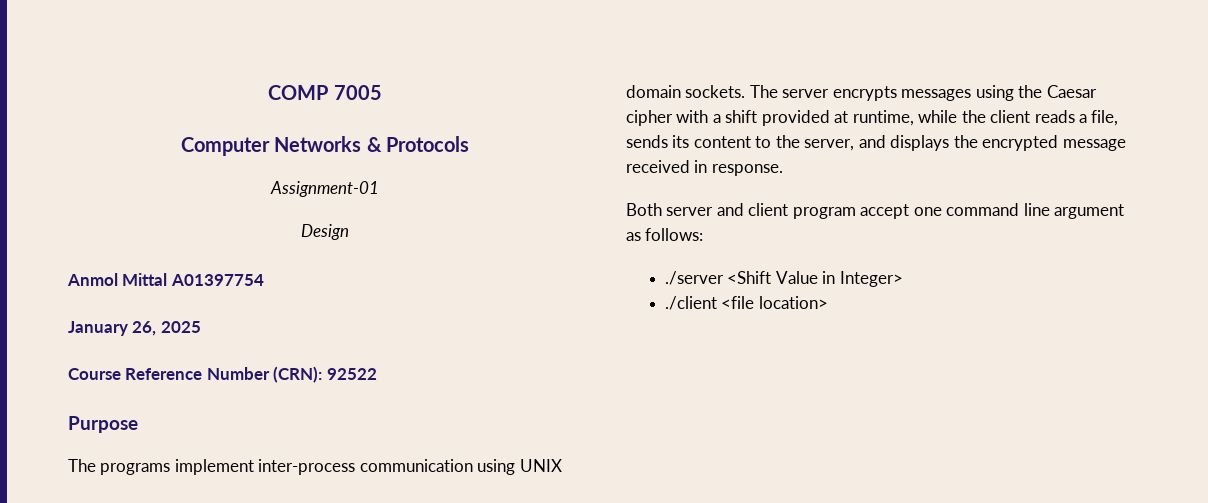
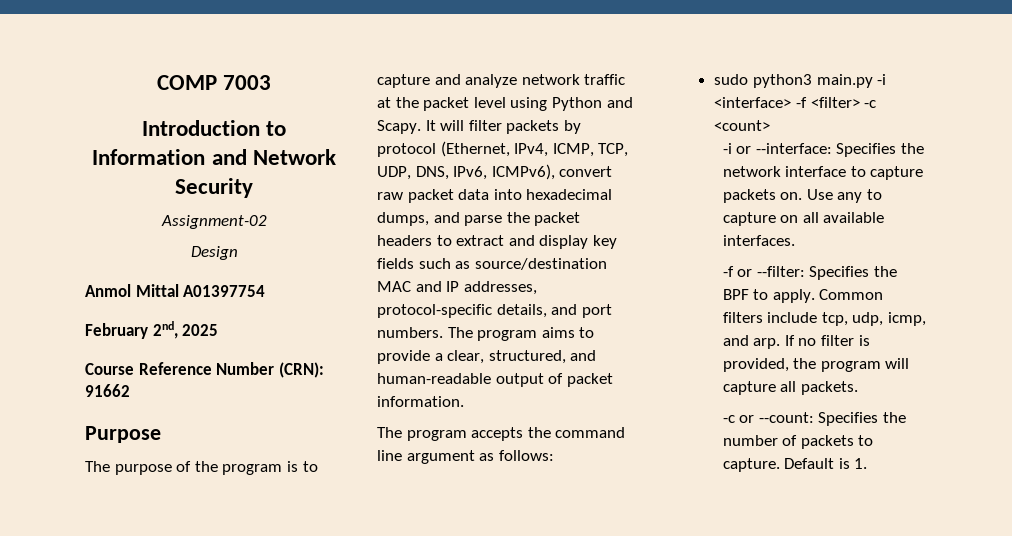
- COMP 7005
- Computer Networks & Protocols
- Assignment-01
+ COMP 7003
+ Introduction to Information and Network Security
+ Assignment-02
- January 26, 2025
+ February 2nd, 2025
- Course Reference Number (CRN): 92522
+ Course Reference Number (CRN): 91662
- The programs implement inter-process communication using UNIX domain sockets. The server encrypts messages using the Caesar cipher with a shift provided at runtime, while the client reads a file, sends its content to the server, and displays the encrypted message received in response.
- Both server and client program accept one command line argument as follows:
+ The purpose of the program is to capture and analyze network traffic at the packet level using Python and Scapy. It will filter packets by protocol (Ethernet, IPv4, ICMP, TCP, UDP, DNS, IPv6, ICMPv6), convert raw packet data into hexadecimal dumps, and parse the packet headers to extract and display key fields such as source/destination MAC and IP addresses, protocol-specific details, and port numbers. The program aims to provide a clear, structured, and human-readable output of packet information.
+ The program accepts the command line argument as follows:
- ./server <Shift Value in Integer>
- ./client <file location>
+ sudo python3 main.py -i <interface> -f <filter> -c <count>
+ -i or --interface: Specifies the network interface to capture packets on. Use any to capture on all available interfaces.
+ -f or --filter: Specifies the BPF to apply. Common filters include tcp, udp, icmp, and arp. If no filter is provided, the program will capture all packets.
+ -c or --count: Specifies the number of packets to capture. Default is 1.

